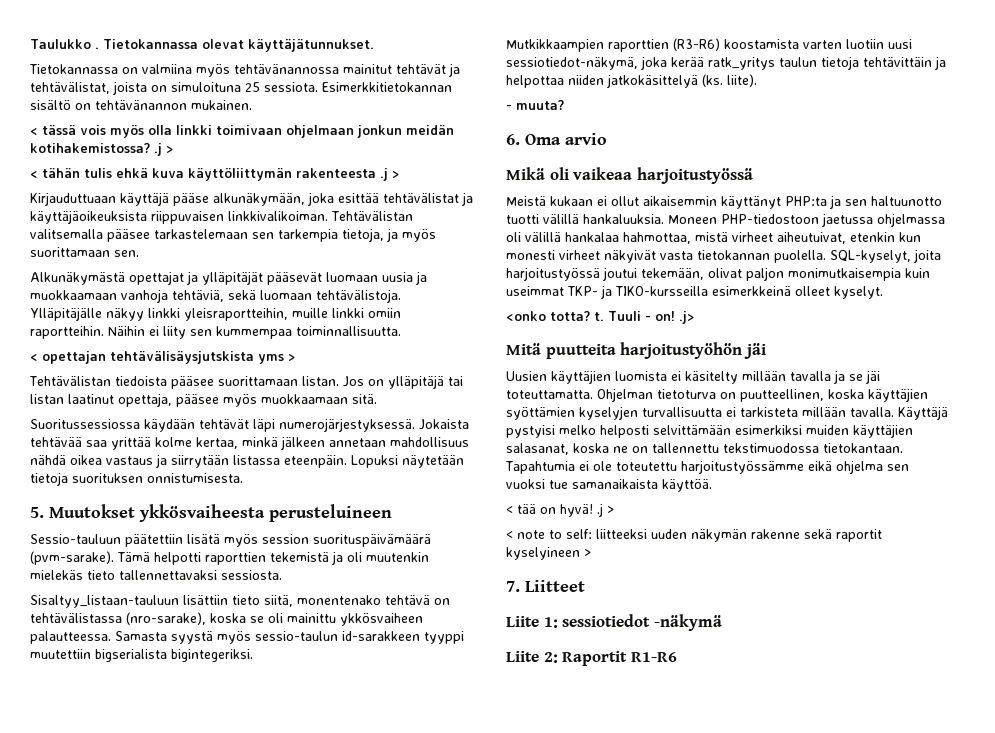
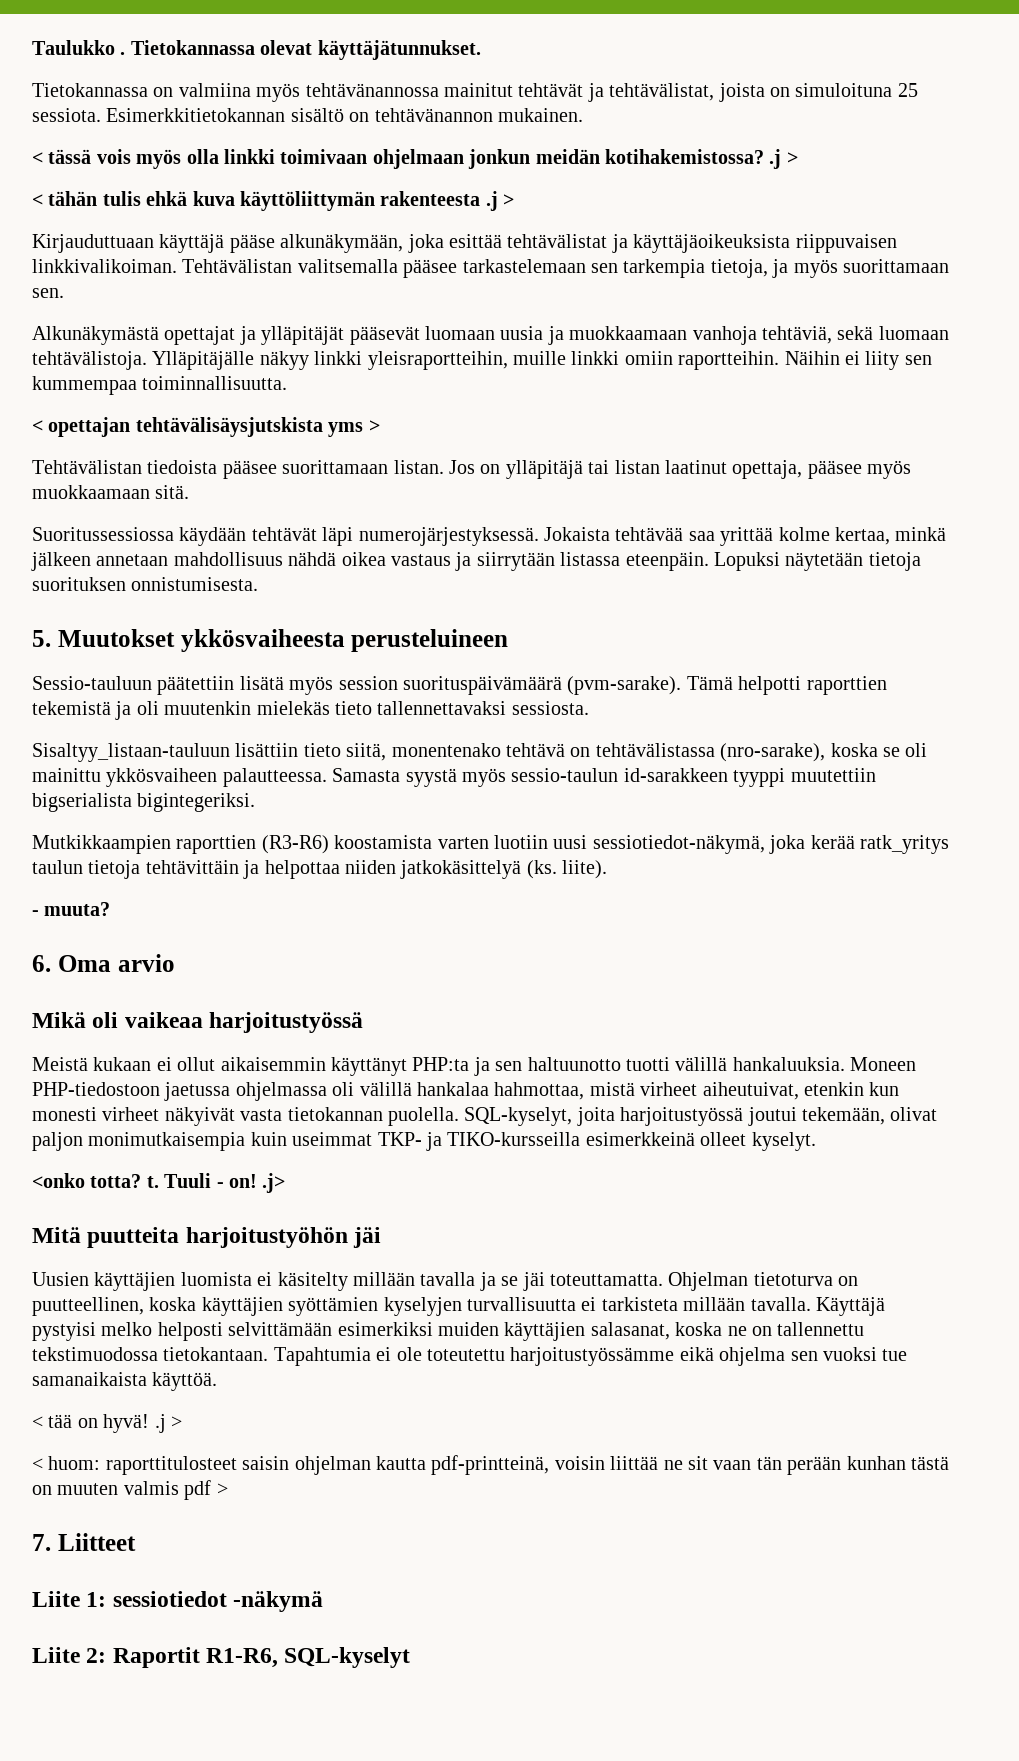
- < note to self: liitteeksi uuden näkymän rakenne sekä raportit kyselyineen >
+ < huom: raporttitulosteet saisin ohjelman kautta pdf-printteinä, voisin liittää ne sit vaan tän perään kunhan tästä on muuten valmis pdf >
- Liite 2: Raportit R1-R6
+ Liite 2: Raportit R1-R6, SQL-kyselyt

